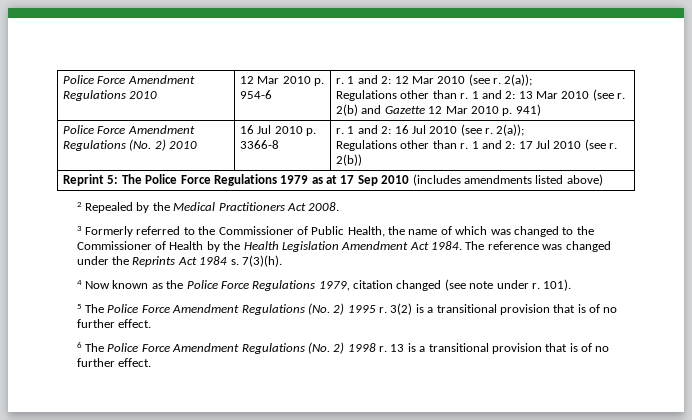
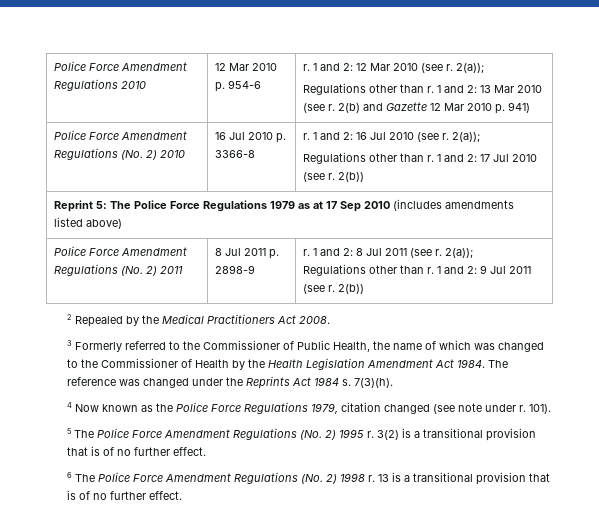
+ Police Force Amendment Regulations (No. 2) 2011 | 8 Jul 2011 p. 2898-9 | r. 1 and 2: 8 Jul 2011 (see r. 2(a));
+ Regulations other than r. 1 and 2: 9 Jul 2011 (see r. 2(b))

